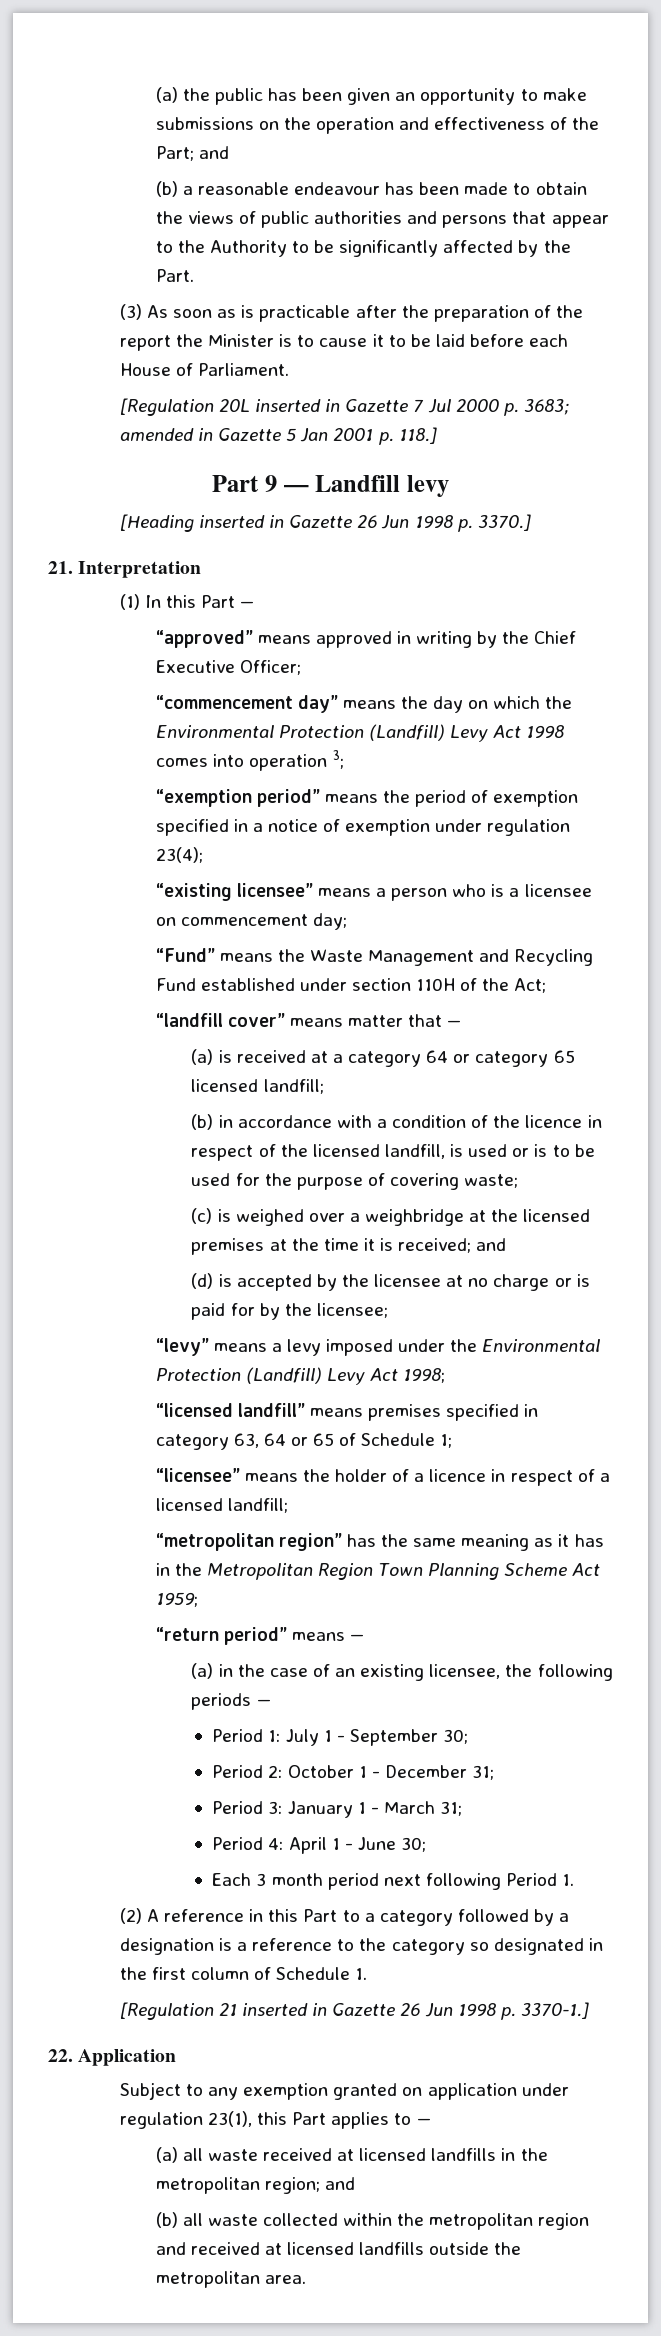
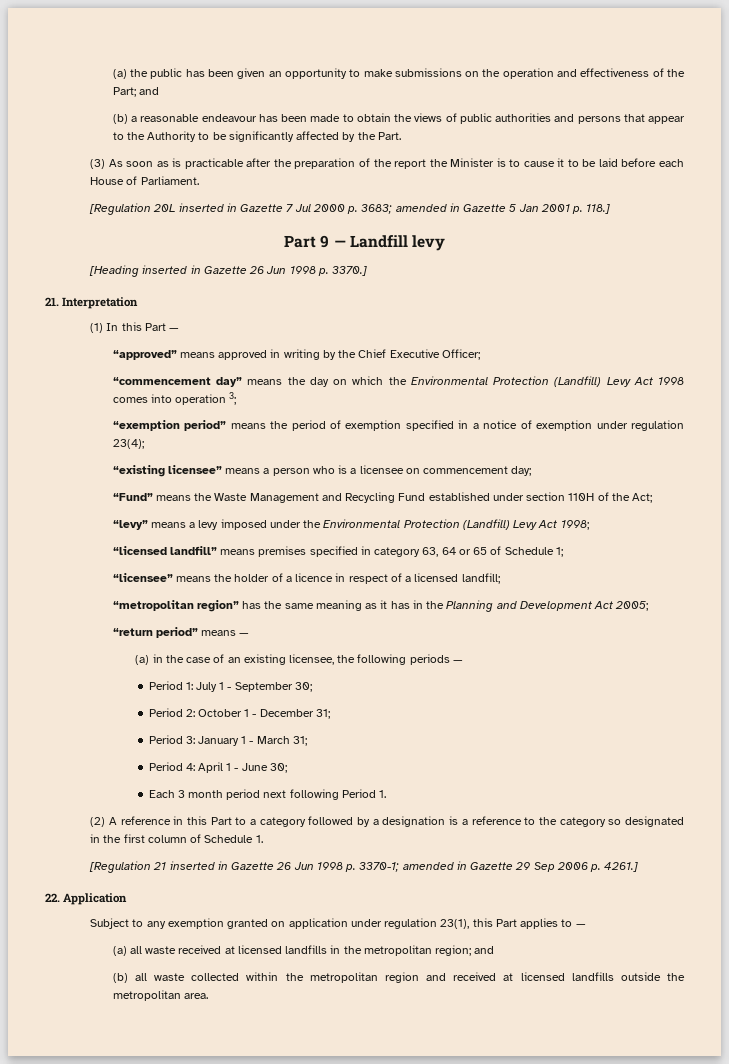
- “landfill cover” means matter that —
- (a) is received at a category 64 or category 65 licensed landfill;
- (b) in accordance with a condition of the licence in respect of the licensed landfill, is used or is to be used for the purpose of covering waste;
- (c) is weighed over a weighbridge at the licensed premises at the time it is received; and
- (d) is accepted by the licensee at no charge or is paid for by the licensee;
- “metropolitan region” has the same meaning as it has in the Metropolitan Region Town Planning Scheme Act 1959;
+ “metropolitan region” has the same meaning as it has in the Planning and Development Act 2005;
- [Regulation 21 inserted in Gazette 26 Jun 1998 p. 3370-1.]
+ [Regulation 21 inserted in Gazette 26 Jun 1998 p. 3370-1; amended in Gazette 29 Sep 2006 p. 4261.]

